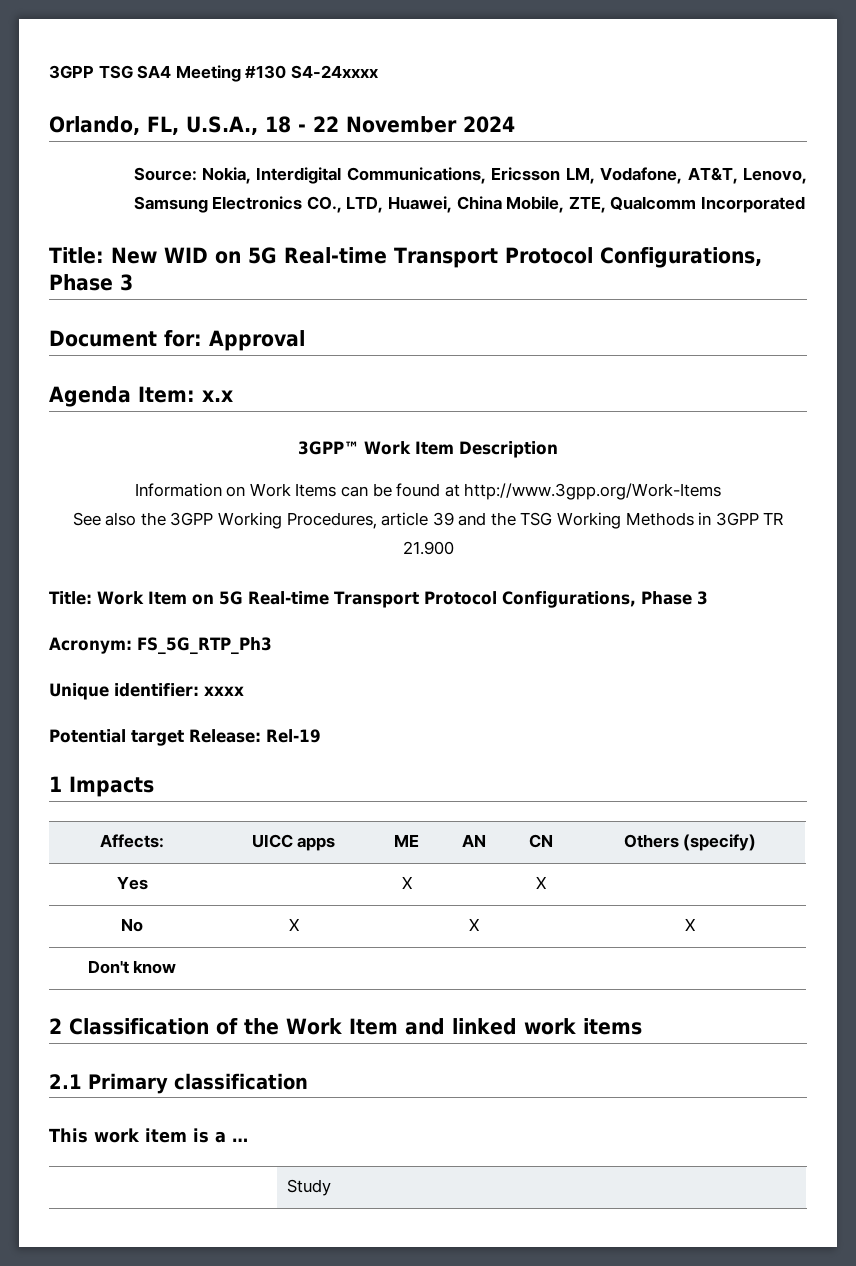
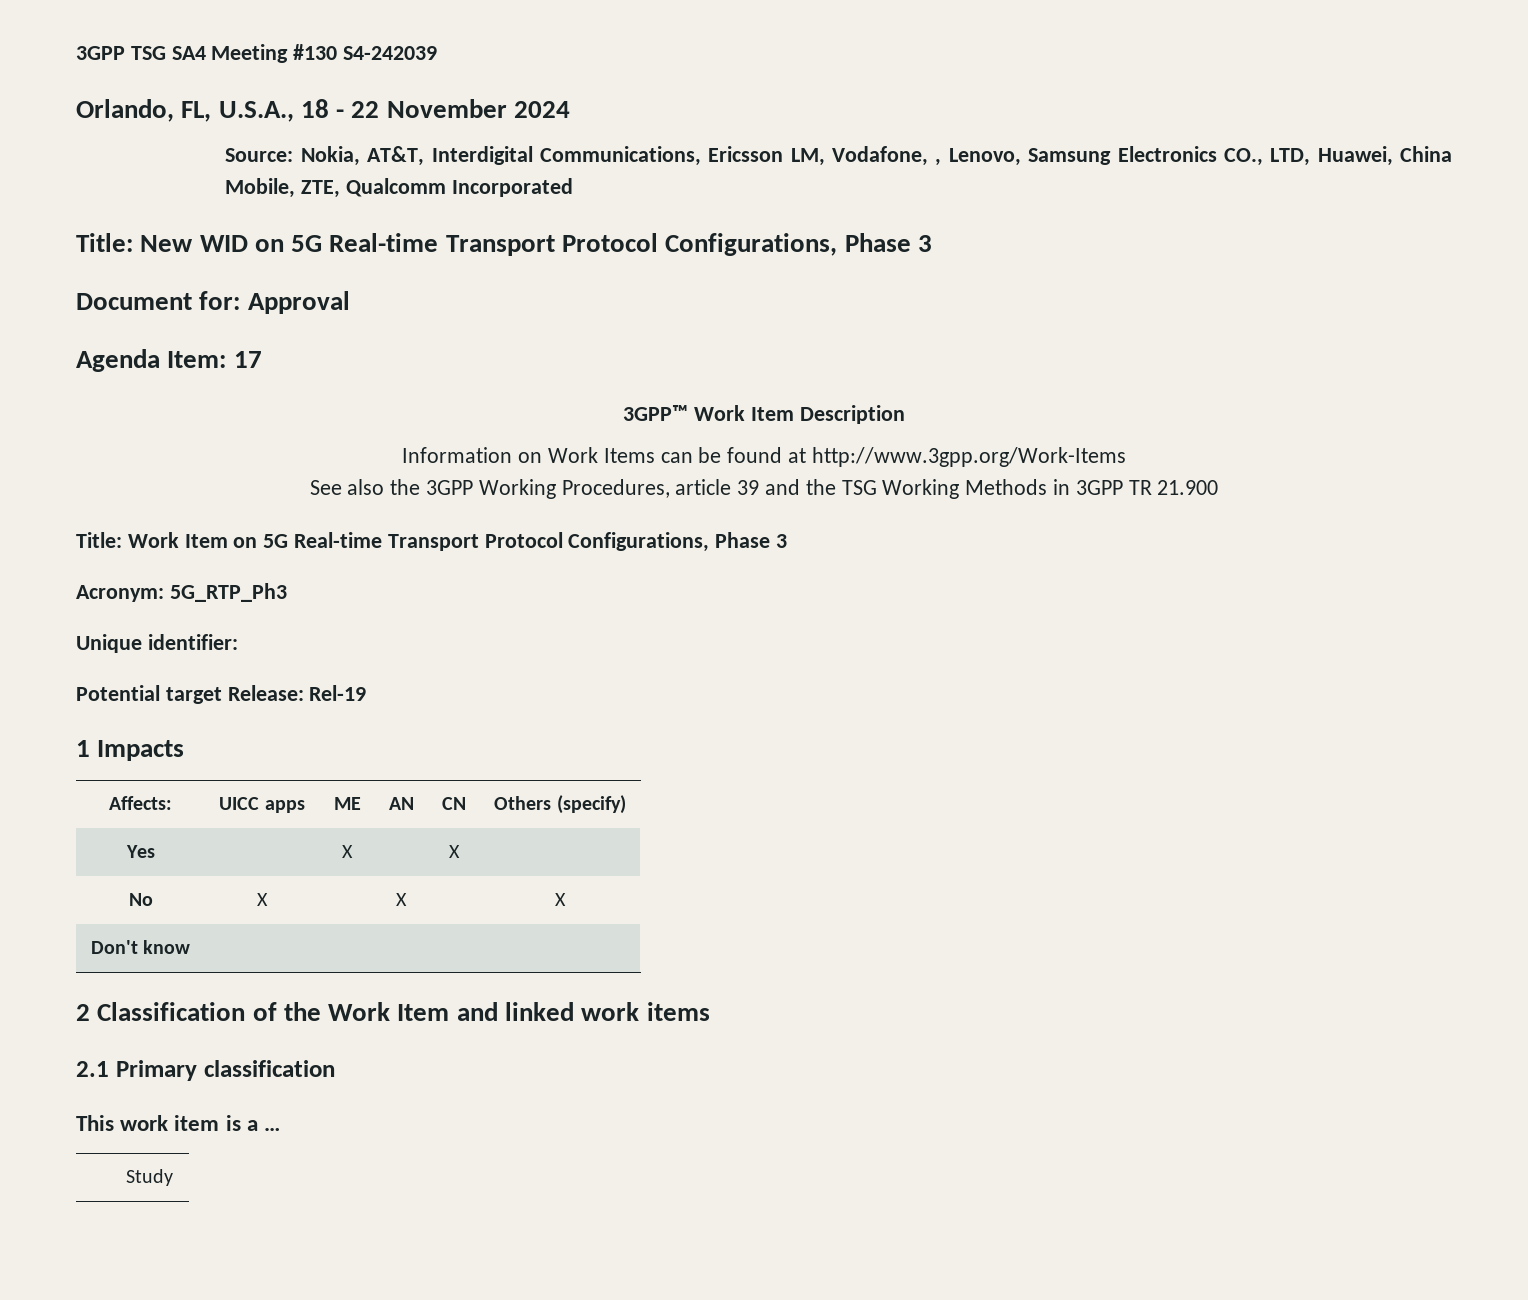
- 3GPP TSG SA4 Meeting #130 S4-24xxxx
+ 3GPP TSG SA4 Meeting #130 S4-242039
- Source: Nokia, Interdigital Communications, Ericsson LM, Vodafone, AT&T, Lenovo, Samsung Electronics CO., LTD, Huawei, China Mobile, ZTE, Qualcomm Incorporated
+ Source: Nokia, AT&T, Interdigital Communications, Ericsson LM, Vodafone, , Lenovo, Samsung Electronics CO., LTD, Huawei, China Mobile, ZTE, Qualcomm Incorporated
- Agenda Item: x.x
+ Agenda Item: 17
- Acronym: FS_5G_RTP_Ph3
+ Acronym: 5G_RTP_Ph3
- Unique identifier: xxxx
+ Unique identifier:

